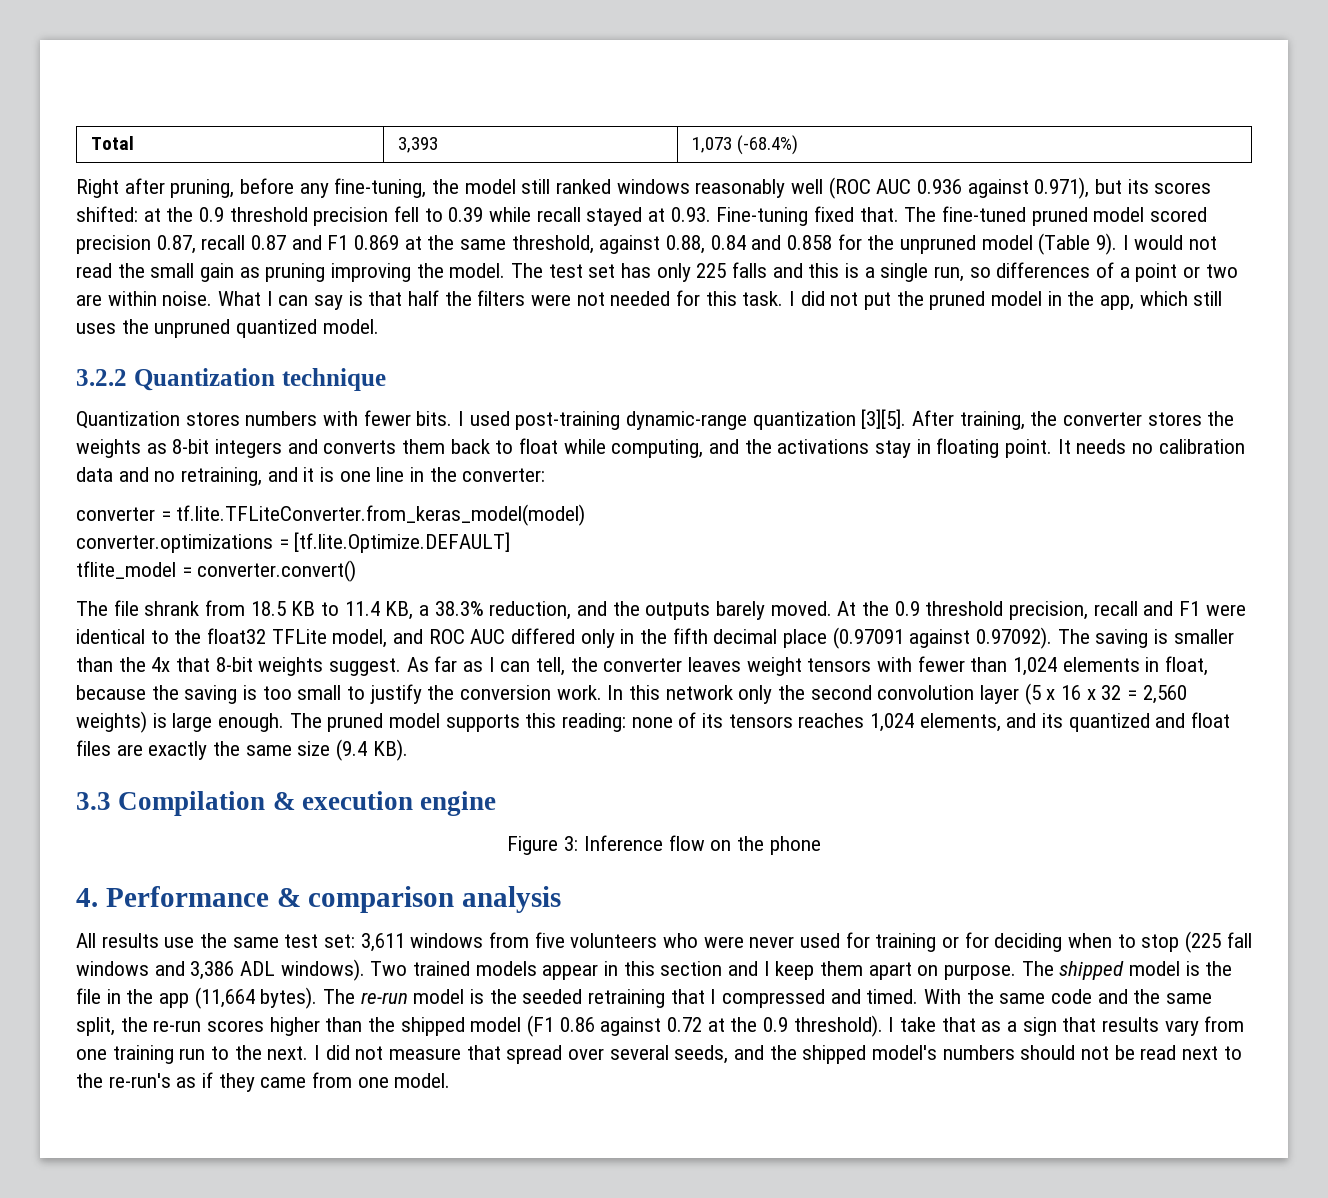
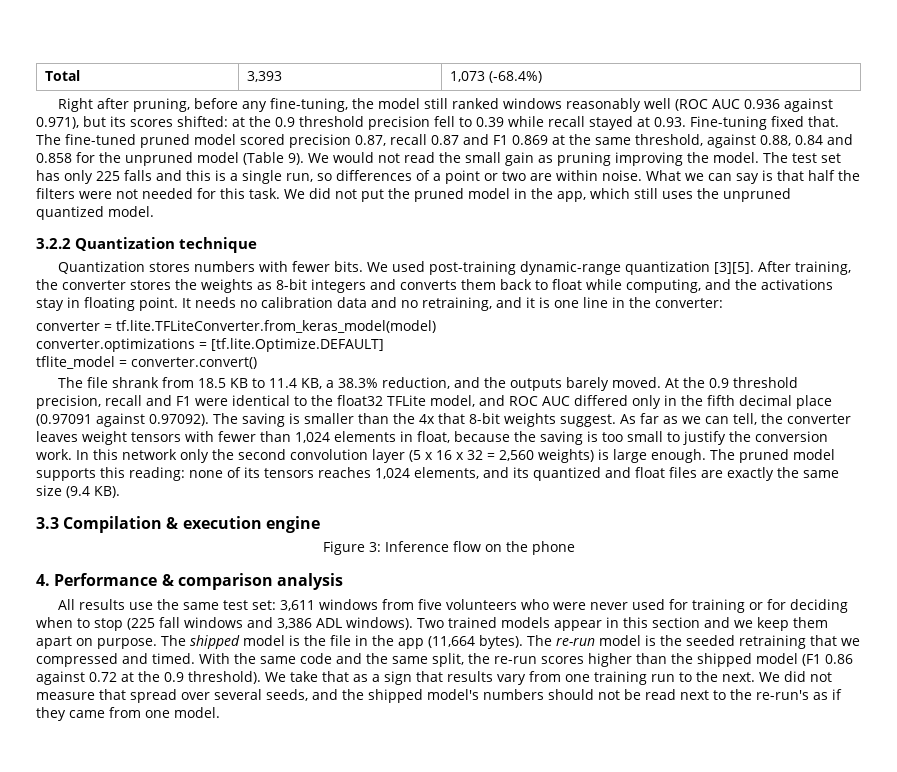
- I would not read the small gain as pruning improving the model.
+ We would not read the small gain as pruning improving the model.
- What I can say is that half the filters were not needed for this task.
+ What we can say is that half the filters were not needed for this task.
- I did not put the pruned model in the app, which still uses the unpruned quantized model.
+ We did not put the pruned model in the app, which still uses the unpruned quantized model.
- I used post-training dynamic-range quantization [3][5].
+ We used post-training dynamic-range quantization [3][5].
- As far as I can tell, the converter leaves weight tensors with fewer than 1,024 elements in float, because the saving is too small to justify the conversion work.
+ As far as we can tell, the converter leaves weight tensors with fewer than 1,024 elements in float, because the saving is too small to justify the conversion work.
- Two trained models appear in this section and I keep them apart on purpose.
+ Two trained models appear in this section and we keep them apart on purpose.
- The re-run model is the seeded retraining that I compressed and timed.
+ The re-run model is the seeded retraining that we compressed and timed.
- I take that as a sign that results vary from one training run to the next.
+ We take that as a sign that results vary from one training run to the next.
- I did not measure that spread over several seeds, and the shipped model's numbers should not be read next to the re-run's as if they came from one model.
+ We did not measure that spread over several seeds, and the shipped model's numbers should not be read next to the re-run's as if they came from one model.

